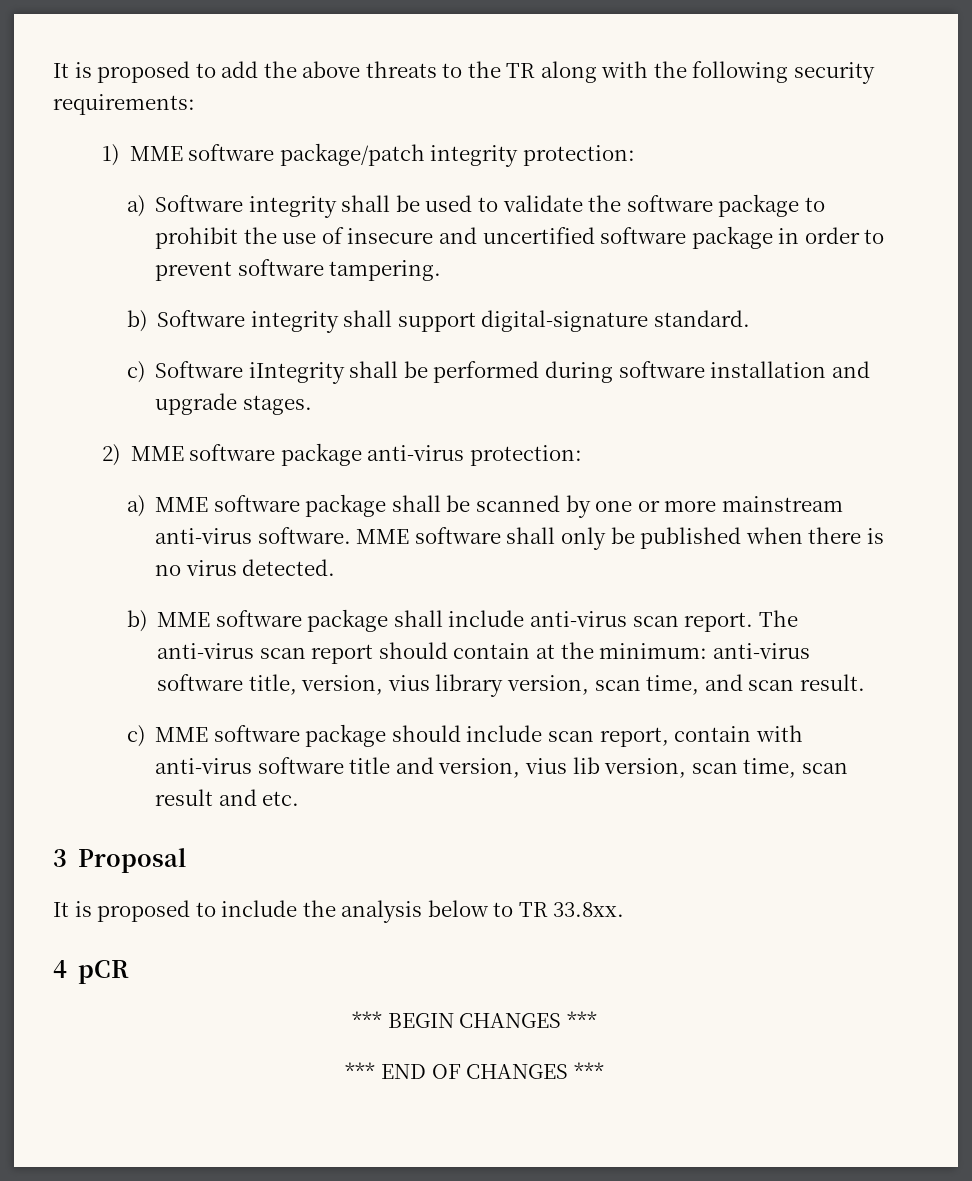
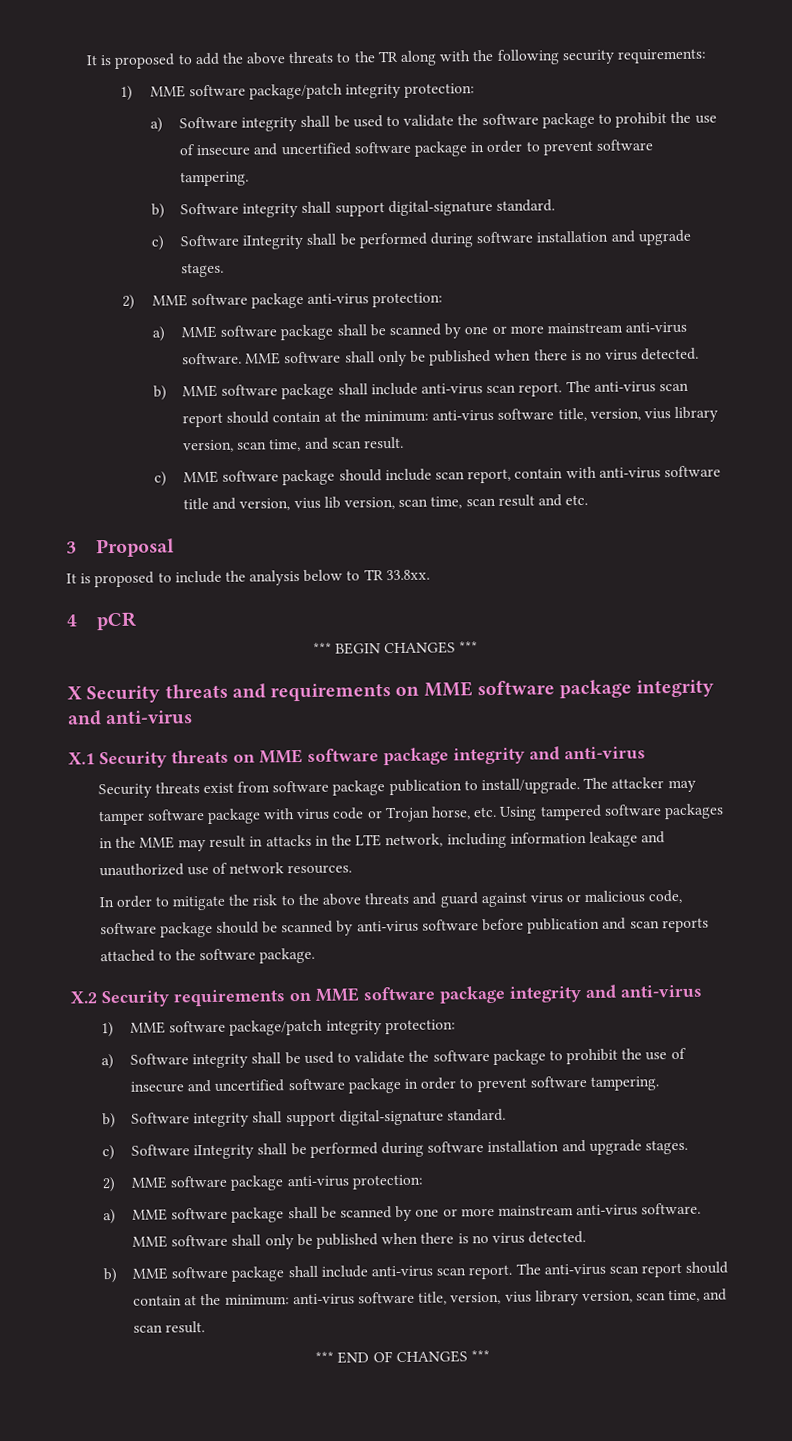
+ X Security threats and requirements on MME software package integrity and anti-virus
+ X.1 Security threats on MME software package integrity and anti-virus
+ Security threats exist from software package publication to install/upgrade. The attacker may tamper software package with virus code or Trojan horse, etc. Using tampered software packages in the MME may result in attacks in the LTE network, including information leakage and unauthorized use of network resources.
+ In order to mitigate the risk to the above threats and guard against virus or malicious code, software package should be scanned by anti-virus software before publication and scan reports attached to the software package.
+ X.2 Security requirements on MME software package integrity and anti-virus
+ 1) MME software package/patch integrity protection:
+ a) Software integrity shall be used to validate the software package to prohibit the use of insecure and uncertified software package in order to prevent software tampering.
+ b) Software integrity shall support digital-signature standard.
+ c) Software iIntegrity shall be performed during software installation and upgrade stages.
+ 2) MME software package anti-virus protection:
+ a) MME software package shall be scanned by one or more mainstream anti-virus software. MME software shall only be published when there is no virus detected.
+ b) MME software package shall include anti-virus scan report. The anti-virus scan report should contain at the minimum: anti-virus software title, version, vius library version, scan time, and scan result.

